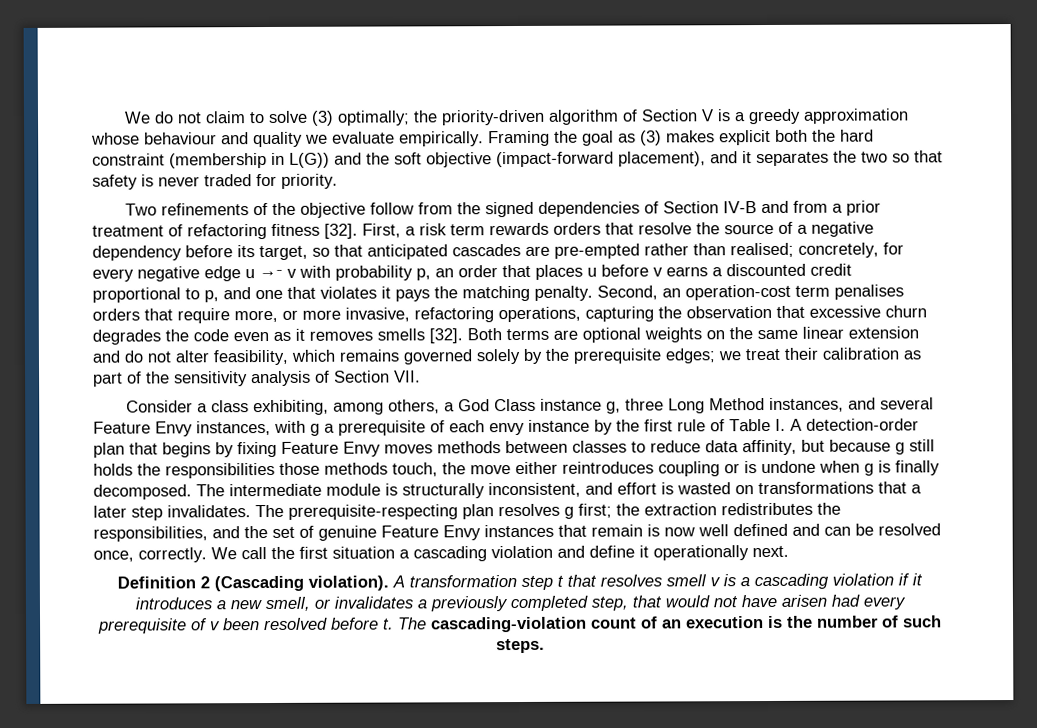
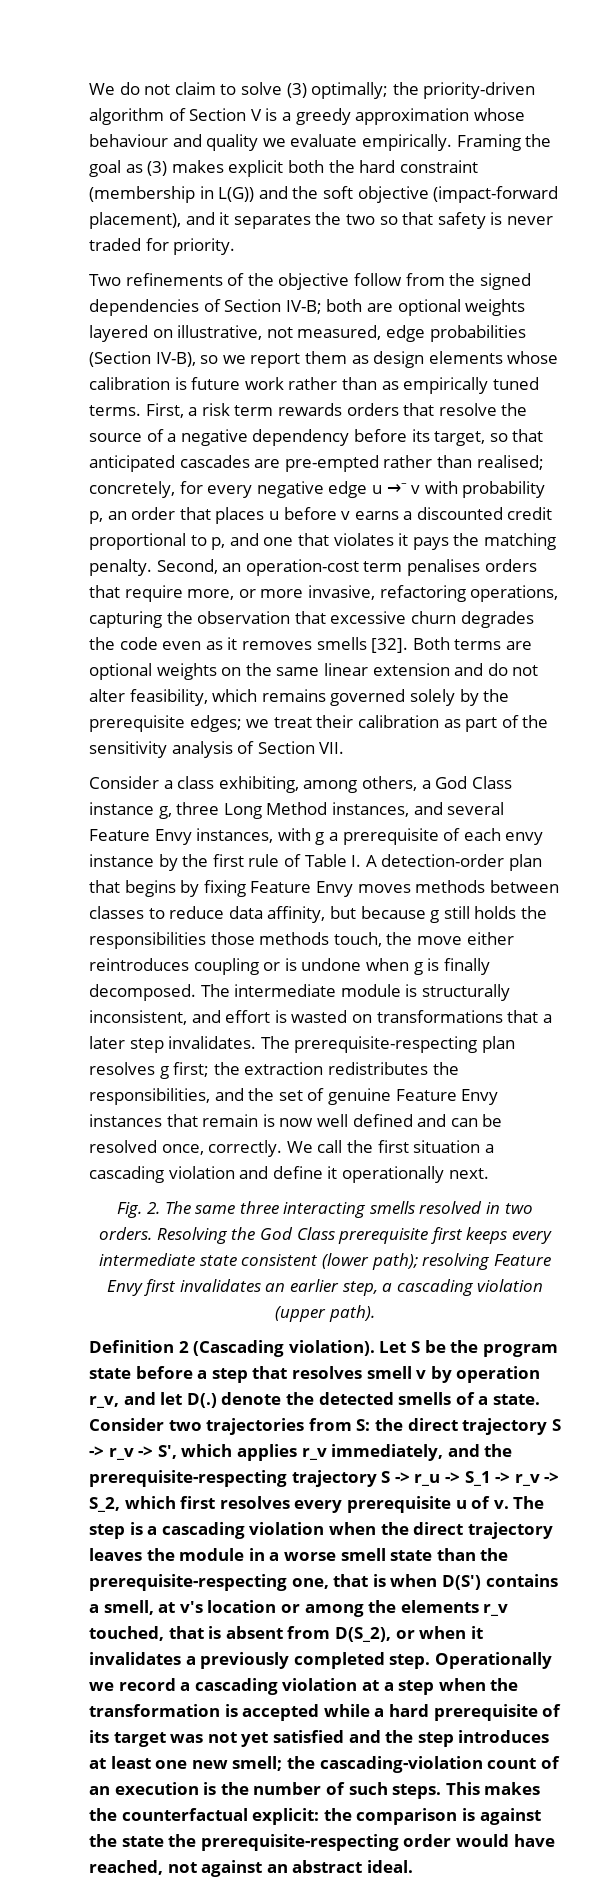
- Two refinements of the objective follow from the signed dependencies of Section IV-B and from a prior treatment of refactoring fitness [32].
+ Two refinements of the objective follow from the signed dependencies of Section IV-B; both are optional weights layered on illustrative, not measured, edge probabilities (Section IV-B), so we report them as design elements whose calibration is future work rather than as empirically tuned terms.
- Definition 2 (Cascading violation). A transformation step t that resolves smell v is a cascading violation if it introduces a new smell, or invalidates a previously completed step, that would not have arisen had every prerequisite of v been resolved before t. The cascading-violation count of an execution is the number of such steps.
+ Fig. 2. The same three interacting smells resolved in two orders. Resolving the God Class prerequisite first keeps every intermediate state consistent (lower path); resolving Feature Envy first invalidates an earlier step, a cascading violation (upper path).
+ Definition 2 (Cascading violation). Let S be the program state before a step that resolves smell v by operation r_v, and let D(.) denote the detected smells of a state. Consider two trajectories from S: the direct trajectory S -> r_v -> S', which applies r_v immediately, and the prerequisite-respecting trajectory S -> r_u -> S_1 -> r_v -> S_2, which first resolves every prerequisite u of v. The step is a cascading violation when the direct trajectory leaves the module in a worse smell state than the prerequisite-respecting one, that is when D(S') contains a smell, at v's location or among the elements r_v touched, that is absent from D(S_2), or when it invalidates a previously completed step. Operationally we record a cascading violation at a step when the transformation is accepted while a hard prerequisite of its target was not yet satisfied and the step introduces at least one new smell; the cascading-violation count of an execution is the number of such steps.
+ This makes the counterfactual explicit: the comparison is against the state the prerequisite-respecting order would have reached, not against an abstract ideal.

